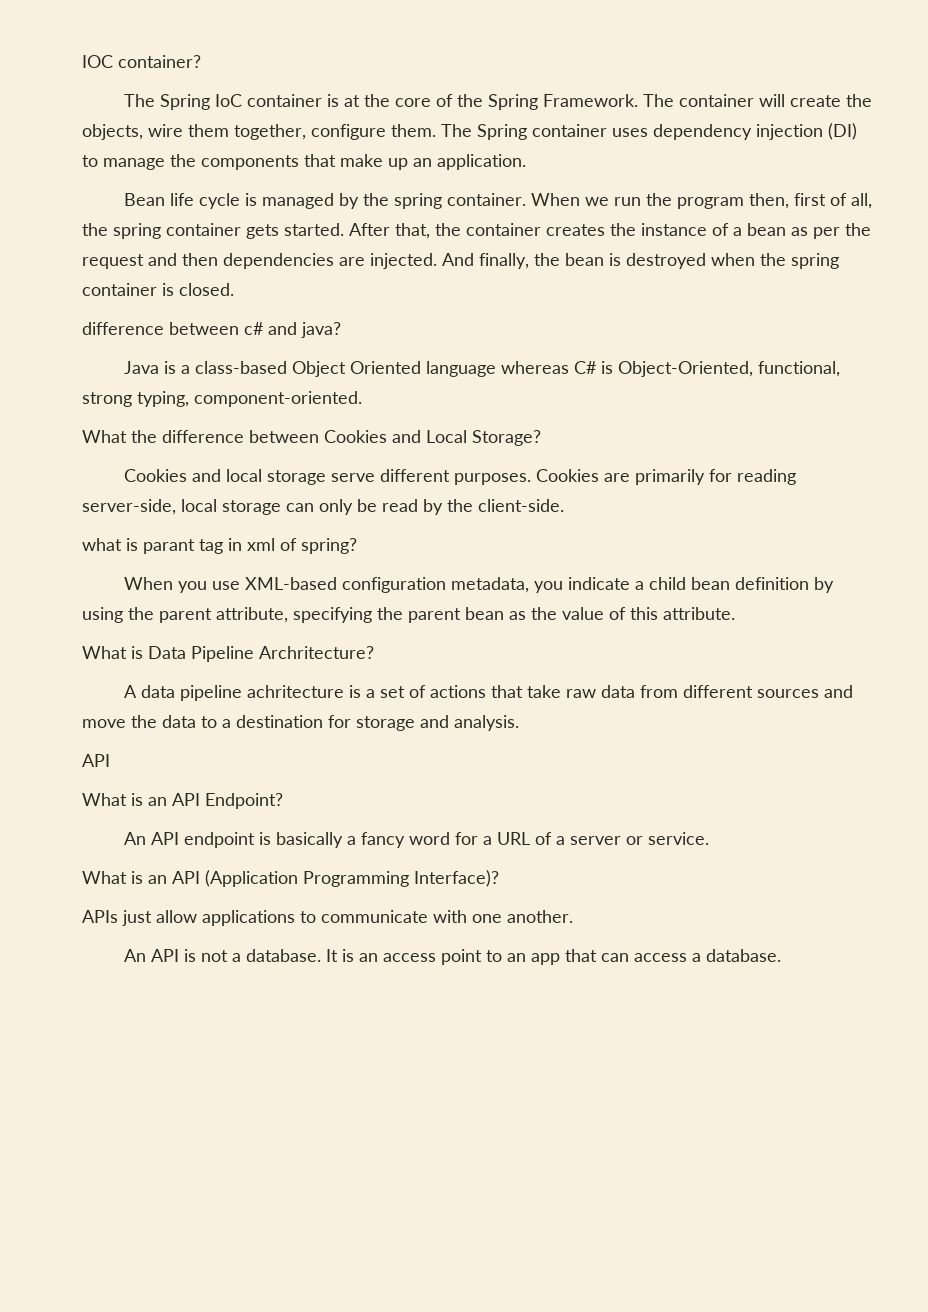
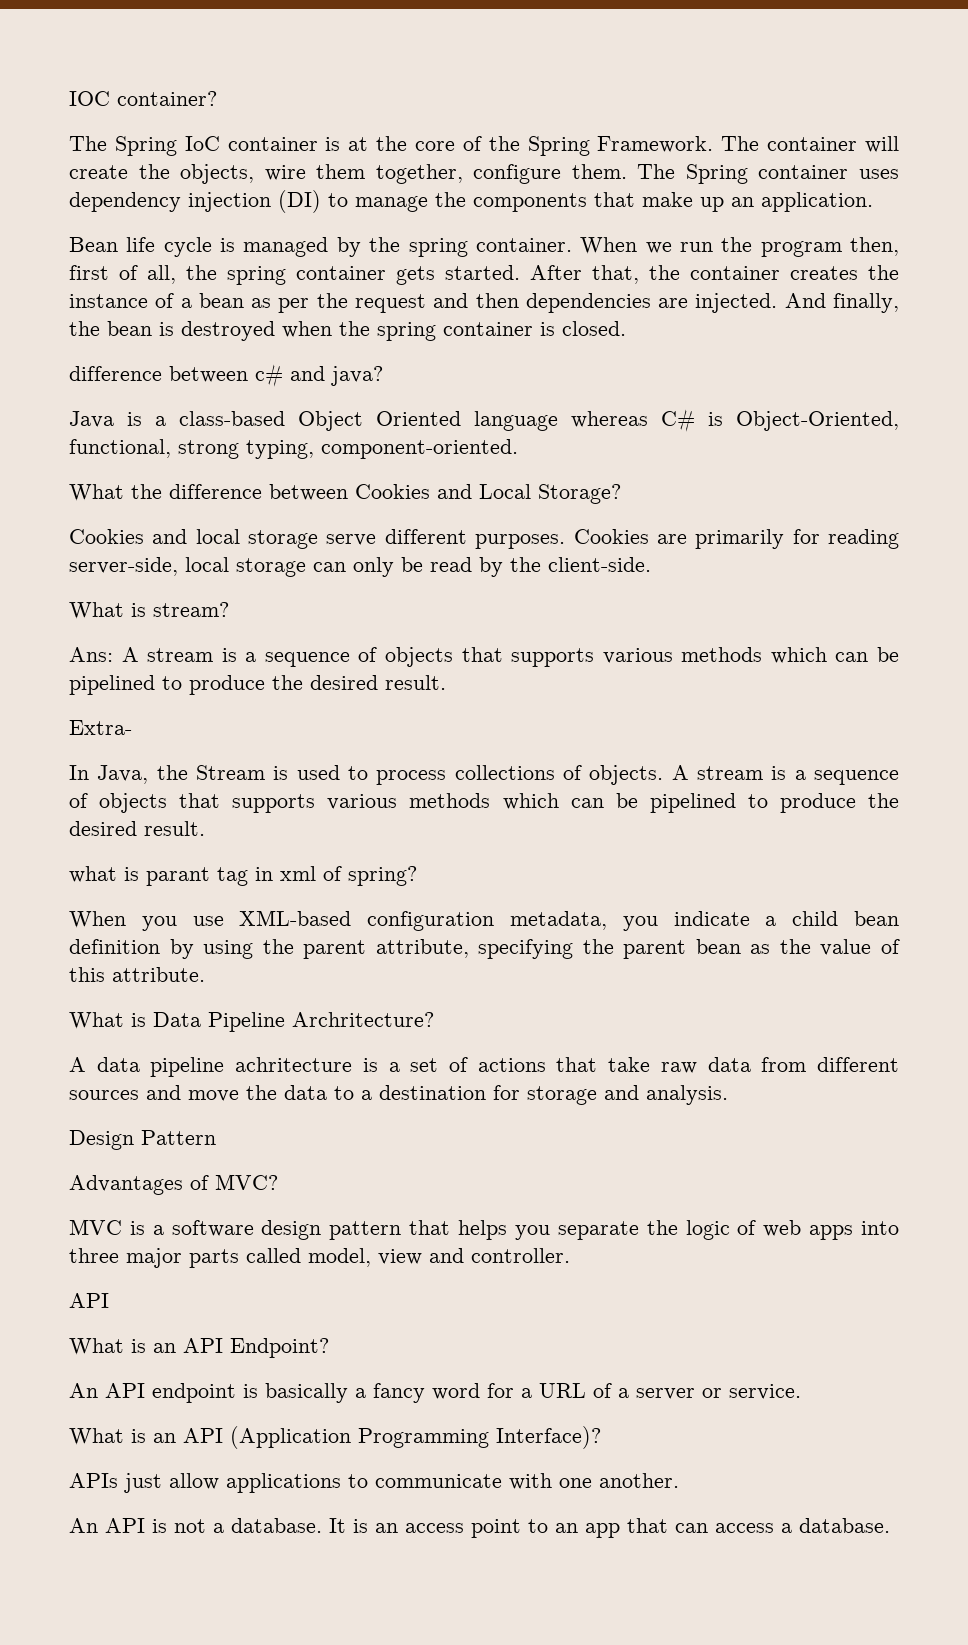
+ What is stream?
+ Ans: A stream is a sequence of objects that supports various methods which can be pipelined to produce the desired result.
+ Extra-
+ In Java, the Stream is used to process collections of objects. A stream is a sequence of objects that supports various methods which can be pipelined to produce the desired result.
+ Design Pattern
+ Advantages of MVC?
+ MVC is a software design pattern that helps you separate the logic of web apps into three major parts called model, view and controller.

